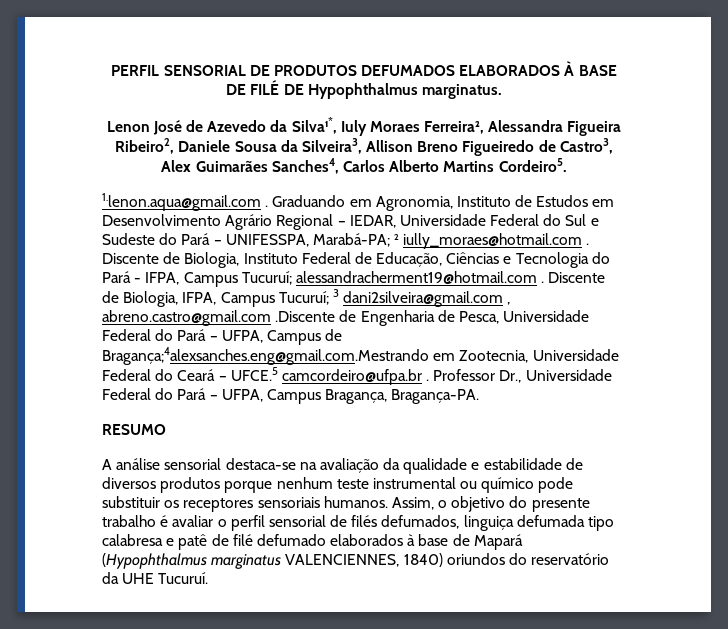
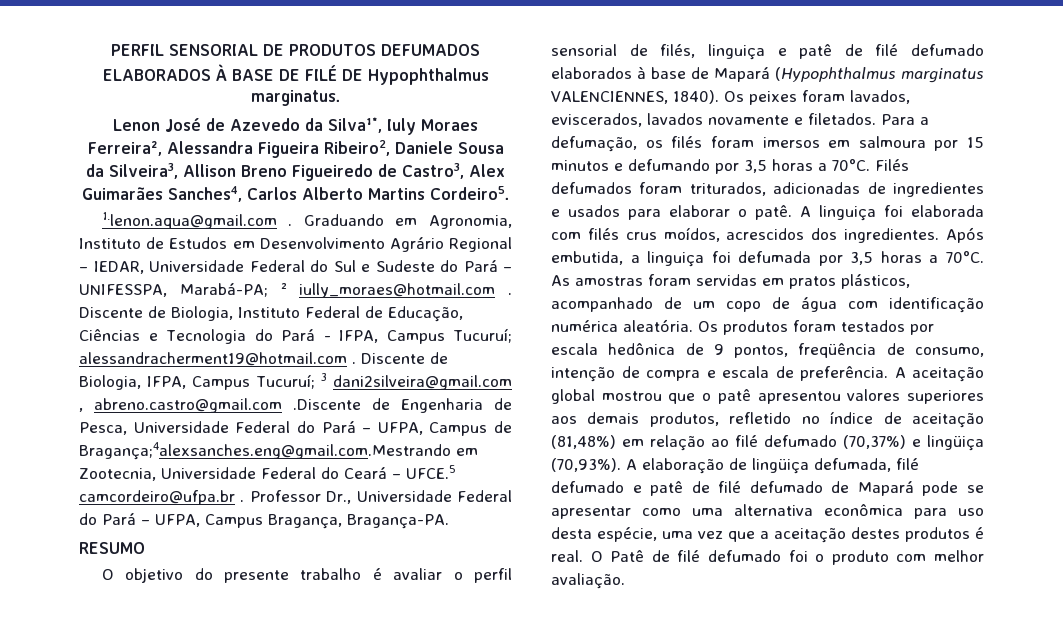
- A análise sensorial destaca-se na avaliação da qualidade e estabilidade de diversos produtos porque nenhum teste instrumental ou químico pode substituir os receptores sensoriais humanos. Assim, o objetivo do presente trabalho é avaliar o perfil sensorial de filés defumados, linguiça defumada tipo calabresa e patê de filé defumado elaborados à base de Mapará (Hypophthalmus marginatus VALENCIENNES, 1840) oriundos do reservatório da UHE Tucuruí.
+ O objetivo do presente trabalho é avaliar o perfil sensorial de filés, linguiça e patê de filé defumado elaborados à base de Mapará (Hypophthalmus marginatus VALENCIENNES, 1840). Os peixes foram lavados, eviscerados, lavados novamente e filetados. Para a defumação, os filés foram imersos em salmoura por 15 minutos e defumando por 3,5 horas a 70°C. Filés defumados foram triturados, adicionadas de ingredientes e usados para elaborar o patê. A linguiça foi elaborada com filés crus moídos, acrescidos dos ingredientes. Após embutida, a linguiça foi defumada por 3,5 horas a 70°C. As amostras foram servidas em pratos plásticos, acompanhado de um copo de água com identificação numérica aleatória. Os produtos foram testados por escala hedônica de 9 pontos, freqüência de consumo, intenção de compra e escala de preferência. A aceitação global mostrou que o patê apresentou valores superiores aos demais produtos, refletido no índice de aceitação (81,48%) em relação ao filé defumado (70,37%) e lingüiça (70,93%). A elaboração de lingüiça defumada, filé defumado e patê de filé defumado de Mapará pode se apresentar como uma alternativa econômica para uso desta espécie, uma vez que a aceitação destes produtos é real. O Patê de filé defumado foi o produto com melhor avaliação.

